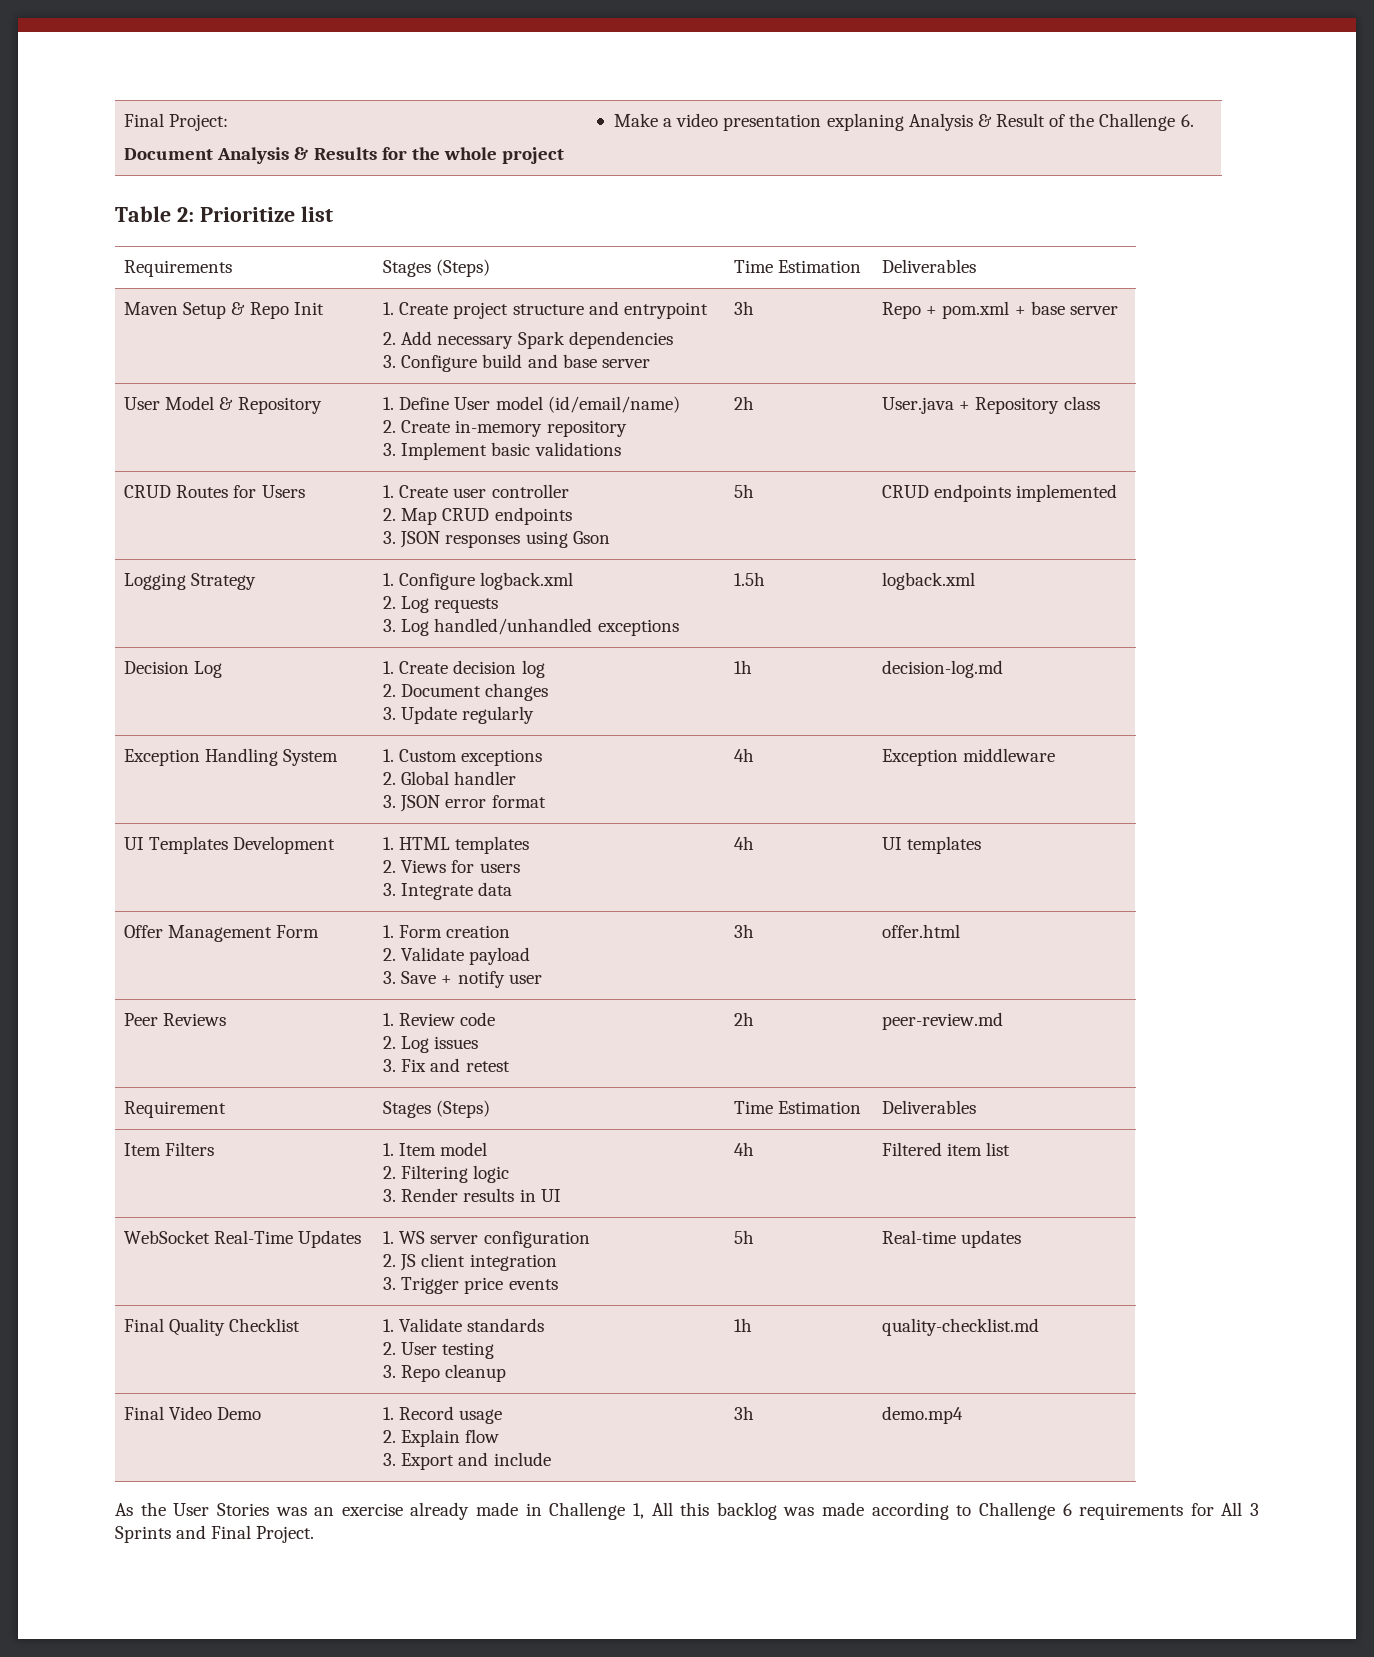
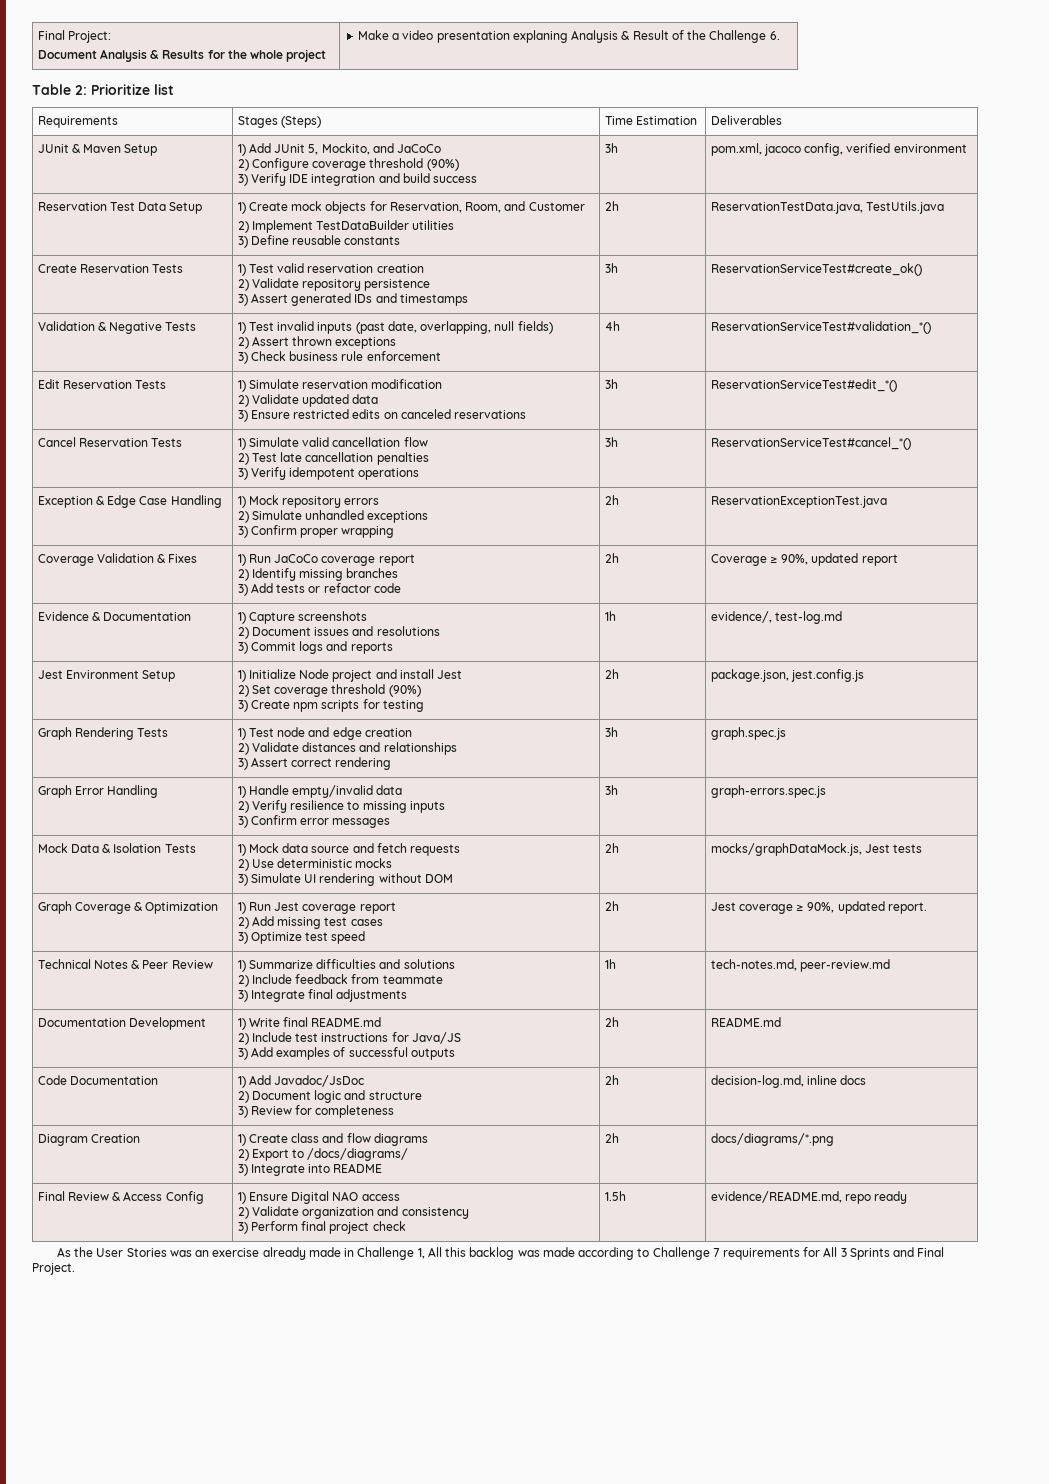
- Maven Setup & Repo Init | 1. Create project structure and entrypoint
- 2. Add necessary Spark dependencies
- 3. Configure build and base server | 3h | Repo + pom.xml + base server
- User Model & Repository | 1. Define User model (id/email/name)
- 2. Create in-memory repository
- 3. Implement basic validations | 2h | User.java + Repository class
- CRUD Routes for Users | 1. Create user controller
- 2. Map CRUD endpoints
- 3. JSON responses using Gson | 5h | CRUD endpoints implemented
- Logging Strategy | 1. Configure logback.xml
- 2. Log requests
- 3. Log handled/unhandled exceptions | 1.5h | logback.xml
- Decision Log | 1. Create decision log
- 2. Document changes
- 3. Update regularly | 1h | decision-log.md
- Exception Handling System | 1. Custom exceptions
- 2. Global handler
- 3. JSON error format | 4h | Exception middleware
- UI Templates Development | 1. HTML templates
- 2. Views for users
- 3. Integrate data | 4h | UI templates
- Offer Management Form | 1. Form creation
- 2. Validate payload
- 3. Save + notify user | 3h | offer.html
- Peer Reviews | 1. Review code
- 2. Log issues
- 3. Fix and retest | 2h | peer-review.md
- Requirement | Stages (Steps) | Time Estimation | Deliverables
- Item Filters | 1. Item model
- 2. Filtering logic
- 3. Render results in UI | 4h | Filtered item list
- WebSocket Real-Time Updates | 1. WS server configuration
- 2. JS client integration
- 3. Trigger price events | 5h | Real-time updates
- Final Quality Checklist | 1. Validate standards
- 2. User testing
- 3. Repo cleanup | 1h | quality-checklist.md
- Final Video Demo | 1. Record usage
- 2. Explain flow
- 3. Export and include | 3h | demo.mp4
+ JUnit & Maven Setup | 1) Add JUnit 5, Mockito, and JaCoCo
+ 2) Configure coverage threshold (90%)
+ 3) Verify IDE integration and build success | 3h | pom.xml, jacoco config, verified environment
+ Reservation Test Data Setup | 1) Create mock objects for Reservation, Room, and Customer
+ 2) Implement TestDataBuilder utilities
+ 3) Define reusable constants | 2h | ReservationTestData.java, TestUtils.java
+ Create Reservation Tests | 1) Test valid reservation creation
+ 2) Validate repository persistence
+ 3) Assert generated IDs and timestamps | 3h | ReservationServiceTest#create_ok()
+ Validation & Negative Tests | 1) Test invalid inputs (past date, overlapping, null fields)
+ 2) Assert thrown exceptions
+ 3) Check business rule enforcement | 4h | ReservationServiceTest#validation_*()
+ Edit Reservation Tests | 1) Simulate reservation modification
+ 2) Validate updated data
+ 3) Ensure restricted edits on canceled reservations | 3h | ReservationServiceTest#edit_*()
+ Cancel Reservation Tests | 1) Simulate valid cancellation flow
+ 2) Test late cancellation penalties
+ 3) Verify idempotent operations | 3h | ReservationServiceTest#cancel_*()
+ Exception & Edge Case Handling | 1) Mock repository errors
+ 2) Simulate unhandled exceptions
+ 3) Confirm proper wrapping | 2h | ReservationExceptionTest.java
+ Coverage Validation & Fixes | 1) Run JaCoCo coverage report
+ 2) Identify missing branches
+ 3) Add tests or refactor code | 2h | Coverage ≥ 90%, updated report
+ Evidence & Documentation | 1) Capture screenshots
+ 2) Document issues and resolutions
+ 3) Commit logs and reports | 1h | evidence/, test-log.md
+ Jest Environment Setup | 1) Initialize Node project and install Jest
+ 2) Set coverage threshold (90%)
+ 3) Create npm scripts for testing | 2h | package.json, jest.config.js
+ Graph Rendering Tests | 1) Test node and edge creation
+ 2) Validate distances and relationships
+ 3) Assert correct rendering | 3h | graph.spec.js
+ Graph Error Handling | 1) Handle empty/invalid data
+ 2) Verify resilience to missing inputs
+ 3) Confirm error messages | 3h | graph-errors.spec.js
+ Mock Data & Isolation Tests | 1) Mock data source and fetch requests
+ 2) Use deterministic mocks
+ 3) Simulate UI rendering without DOM | 2h | mocks/graphDataMock.js, Jest tests
+ Graph Coverage & Optimization | 1) Run Jest coverage report
+ 2) Add missing test cases
+ 3) Optimize test speed | 2h | Jest coverage ≥ 90%, updated report.
+ Technical Notes & Peer Review | 1) Summarize difficulties and solutions
+ 2) Include feedback from teammate
+ 3) Integrate final adjustments | 1h | tech-notes.md, peer-review.md
+ Documentation Development | 1) Write final README.md
+ 2) Include test instructions for Java/JS
+ 3) Add examples of successful outputs | 2h | README.md
+ Code Documentation | 1) Add Javadoc/JsDoc
+ 2) Document logic and structure
+ 3) Review for completeness | 2h | decision-log.md, inline docs
+ Diagram Creation | 1) Create class and flow diagrams
+ 2) Export to /docs/diagrams/
+ 3) Integrate into README | 2h | docs/diagrams/*.png
+ Final Review & Access Config | 1) Ensure Digital NAO access
+ 2) Validate organization and consistency
+ 3) Perform final project check | 1.5h | evidence/README.md, repo ready
- As the User Stories was an exercise already made in Challenge 1, All this backlog was made according to Challenge 6 requirements for All 3 Sprints and Final Project.
+ As the User Stories was an exercise already made in Challenge 1, All this backlog was made according to Challenge 7 requirements for All 3 Sprints and Final Project.

